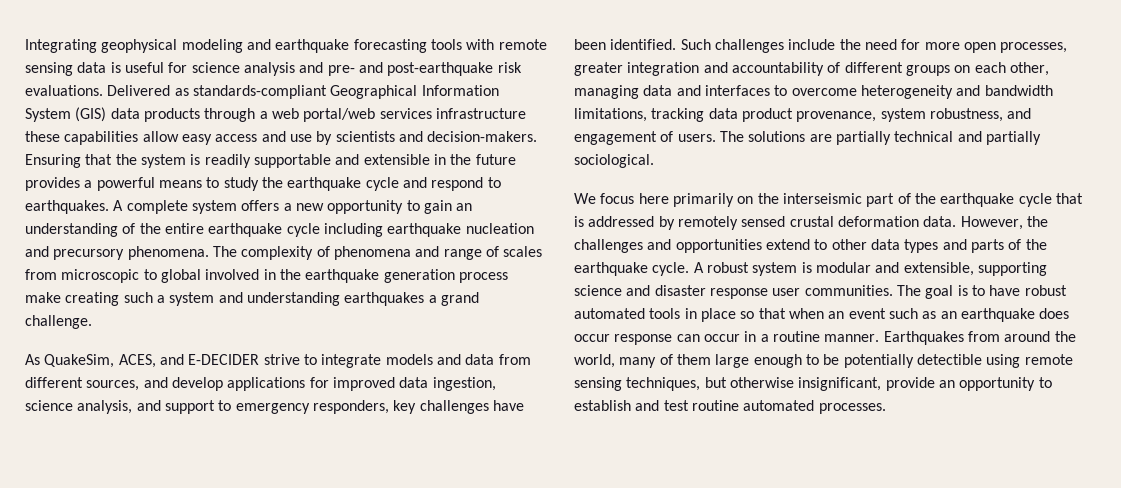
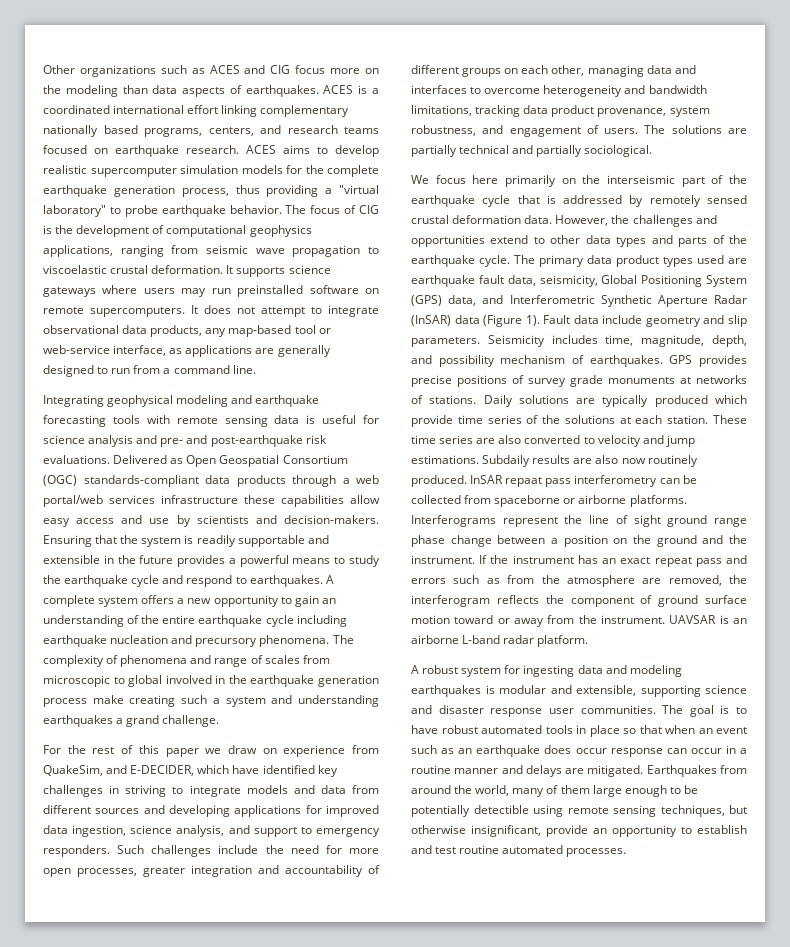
+ Other organizations such as ACES and CIG focus more on the modeling than data aspects of earthquakes. ACES is a coordinated international effort linking complementary nationally based programs, centers, and research teams focused on earthquake research. ACES aims to develop realistic supercomputer simulation models for the complete earthquake generation process, thus providing a "virtual laboratory" to probe earthquake behavior. The focus of CIG is the development of computational geophysics applications, ranging from seismic wave propagation to viscoelastic crustal deformation. It supports science gateways where users may run preinstalled software on remote supercomputers. It does not attempt to integrate observational data products, any map-based tool or web-service interface, as applications are generally designed to run from a command line.
- Delivered as standards-compliant Geographical Information System (GIS) data products through a web portal/web services infrastructure these capabilities allow easy access and use by scientists and decision-makers.
+ Delivered as Open Geospatial Consortium (OGC) standards-compliant data products through a web portal/web services infrastructure these capabilities allow easy access and use by scientists and decision-makers.
- As QuakeSim, ACES, and E-DECIDER strive to integrate models and data from different sources, and develop applications for improved data ingestion, science analysis, and support to emergency responders, key challenges have been identified.
+ For the rest of this paper we draw on experience from QuakeSim, and E-DECIDER, which have identified key challenges in striving to integrate models and data from different sources and developing applications for improved data ingestion, science analysis, and support to emergency responders.
- A robust system is modular and extensible, supporting science and disaster response user communities.
+ The primary data product types used are earthquake fault data, seismicity, Global Positioning System (GPS) data, and Interferometric Synthetic Aperture Radar (InSAR) data (Figure 1). Fault data include geometry and slip parameters. Seismicity includes time, magnitude, depth, and possibility mechanism of earthquakes. GPS provides precise positions of survey grade monuments at networks of stations. Daily solutions are typically produced which provide time series of the solutions at each station. These time series are also converted to velocity and jump estimations. Subdaily results are also now routinely produced. InSAR repaat pass interferometry can be collected from spaceborne or airborne platforms. Interferograms represent the line of sight ground range phase change between a position on the ground and the instrument. If the instrument has an exact repeat pass and errors such as from the atmosphere are removed, the interferogram reflects the component of ground surface motion toward or away from the instrument. UAVSAR is an airborne L-band radar platform.
+ A robust system for ingesting data and modeling earthquakes is modular and extensible, supporting science and disaster response user communities.
- The goal is to have robust automated tools in place so that when an event such as an earthquake does occur response can occur in a routine manner.
+ The goal is to have robust automated tools in place so that when an event such as an earthquake does occur response can occur in a routine manner and delays are mitigated.

